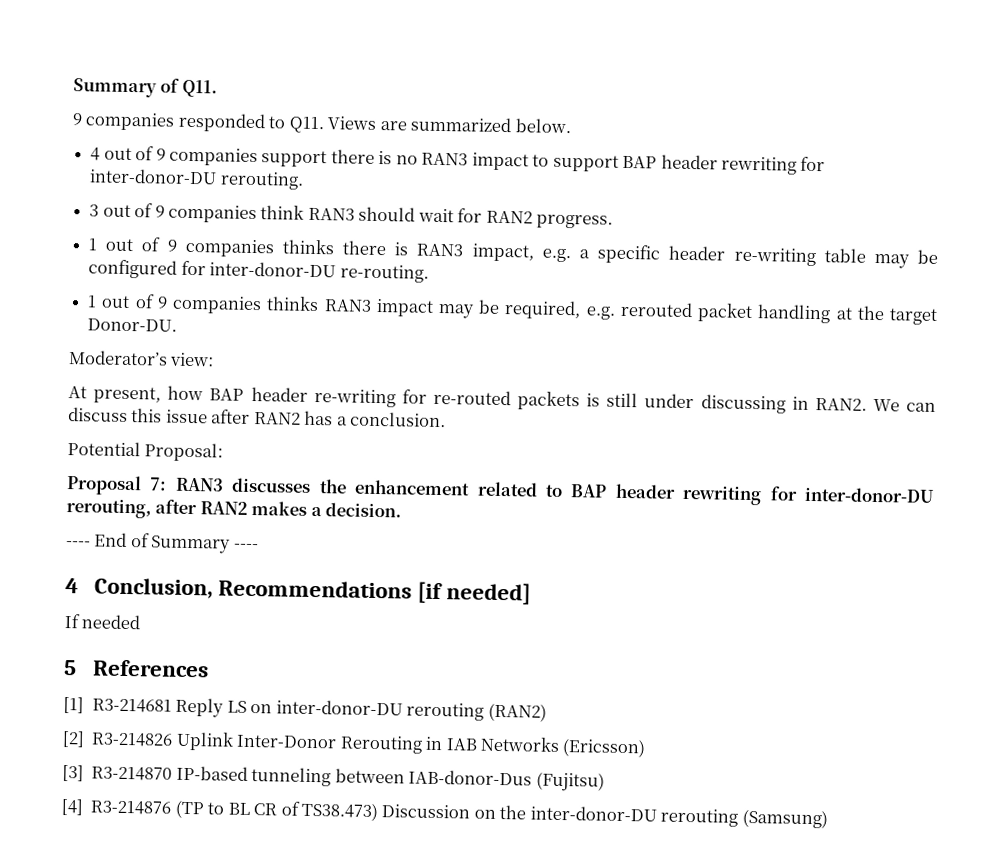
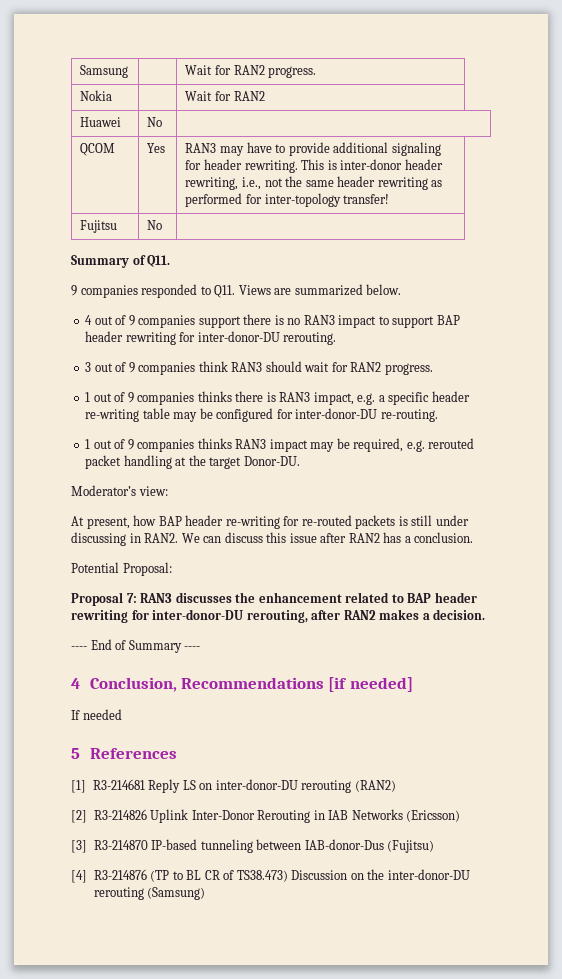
+ Samsung | | Wait for RAN2 progress.
+ Nokia | | Wait for RAN2
+ Huawei | No |
+ QCOM | Yes | RAN3 may have to provide additional signaling for header rewriting. This is inter-donor header rewriting, i.e., not the same header rewriting as performed for inter-topology transfer!
+ Fujitsu | No |

